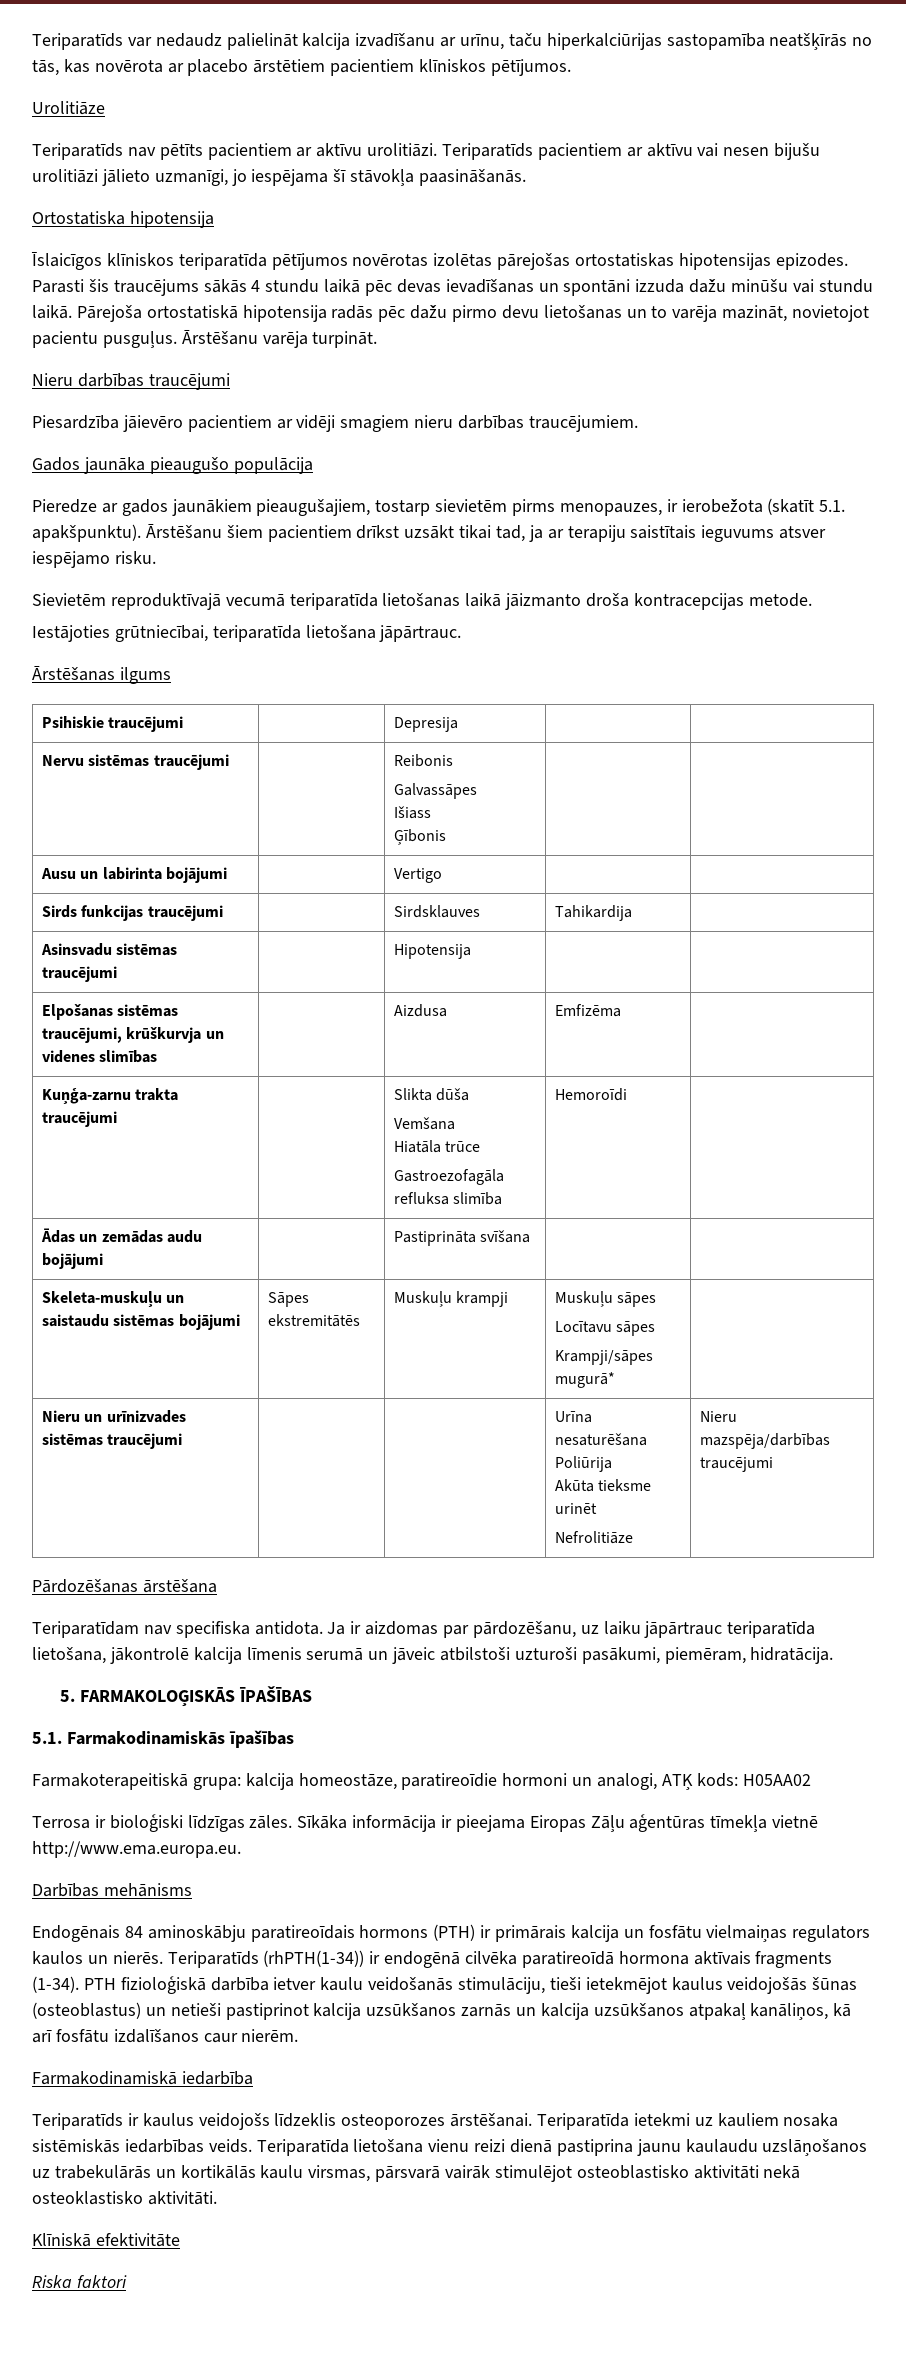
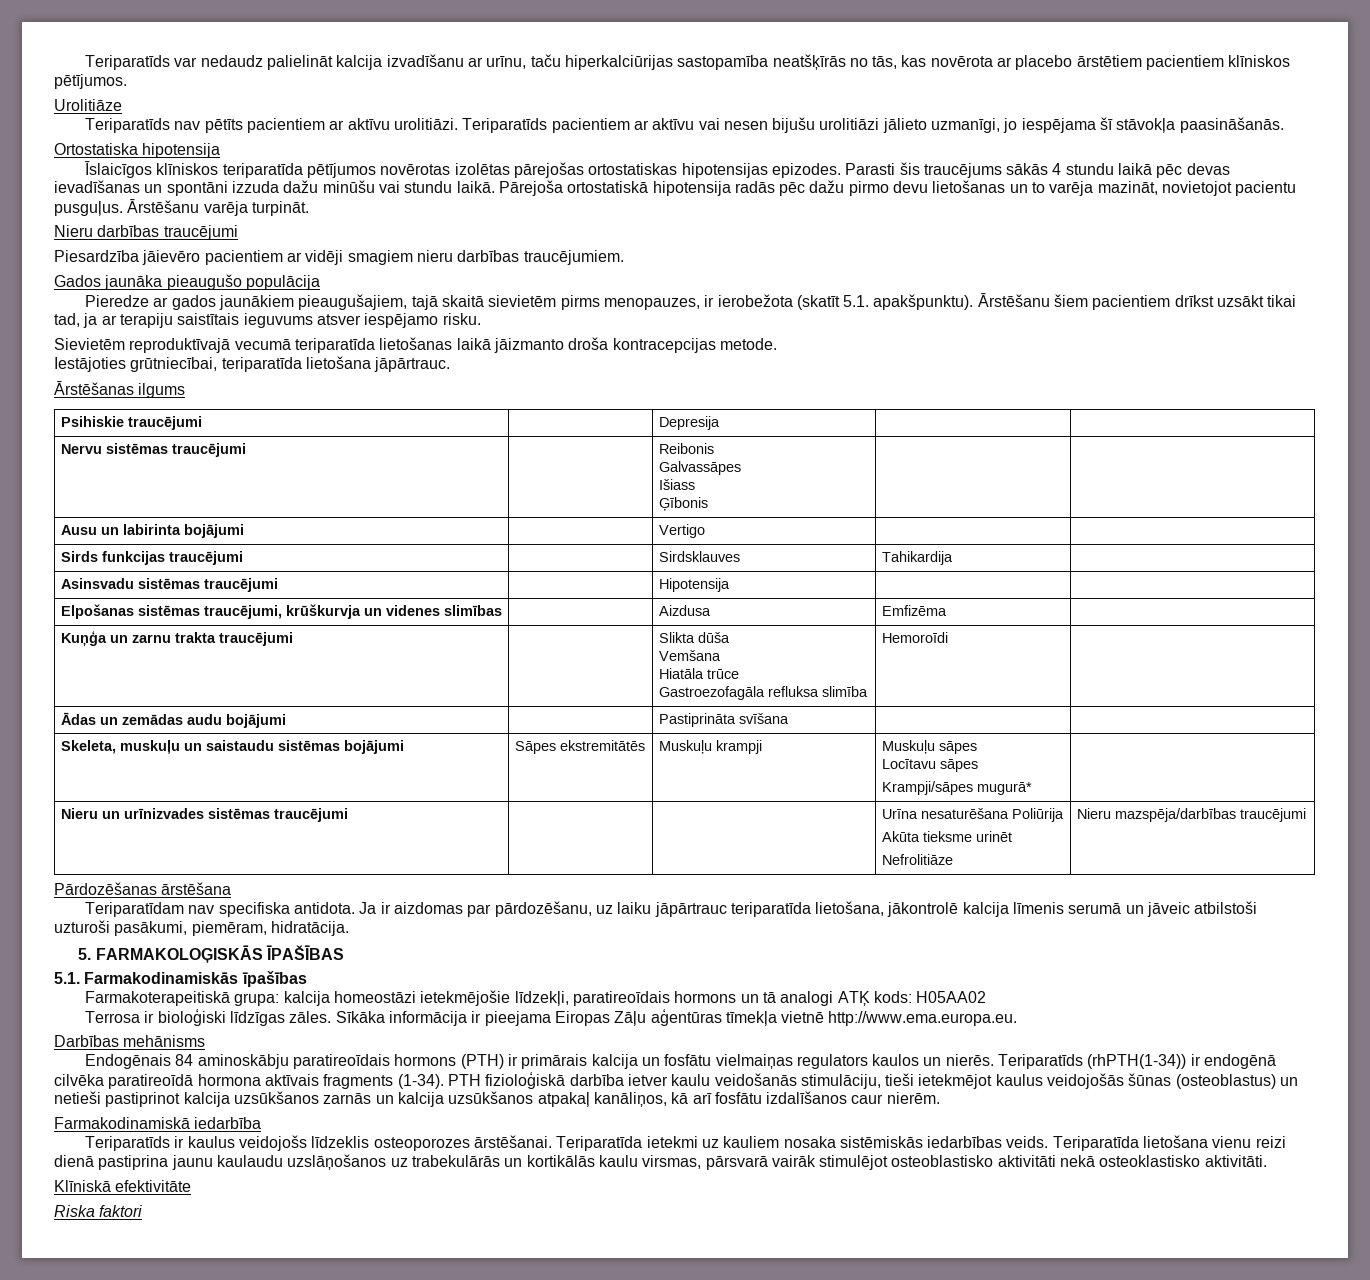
- Pieredze ar gados jaunākiem pieaugušajiem, tostarp sievietēm pirms menopauzes, ir ierobežota (skatīt 5.1. apakšpunktu).
+ Pieredze ar gados jaunākiem pieaugušajiem, tajā skaitā sievietēm pirms menopauzes, ir ierobežota (skatīt 5.1. apakšpunktu).
- Kuņģa-zarnu trakta traucējumi | | Slikta dūša
+ Kuņģa un zarnu trakta traucējumi | | Slikta dūša
- Skeleta-muskuļu un saistaudu sistēmas bojājumi | Sāpes ekstremitātēs | Muskuļu krampji | Muskuļu sāpes
+ Skeleta, muskuļu un saistaudu sistēmas bojājumi | Sāpes ekstremitātēs | Muskuļu krampji | Muskuļu sāpes
- Farmakoterapeitiskā grupa: kalcija homeostāze, paratireoīdie hormoni un analogi, ATĶ kods: H05AA02
+ Farmakoterapeitiskā grupa: kalcija homeostāzi ietekmējošie līdzekļi, paratireoīdais hormons un tā analogi ATĶ kods: H05AA02

